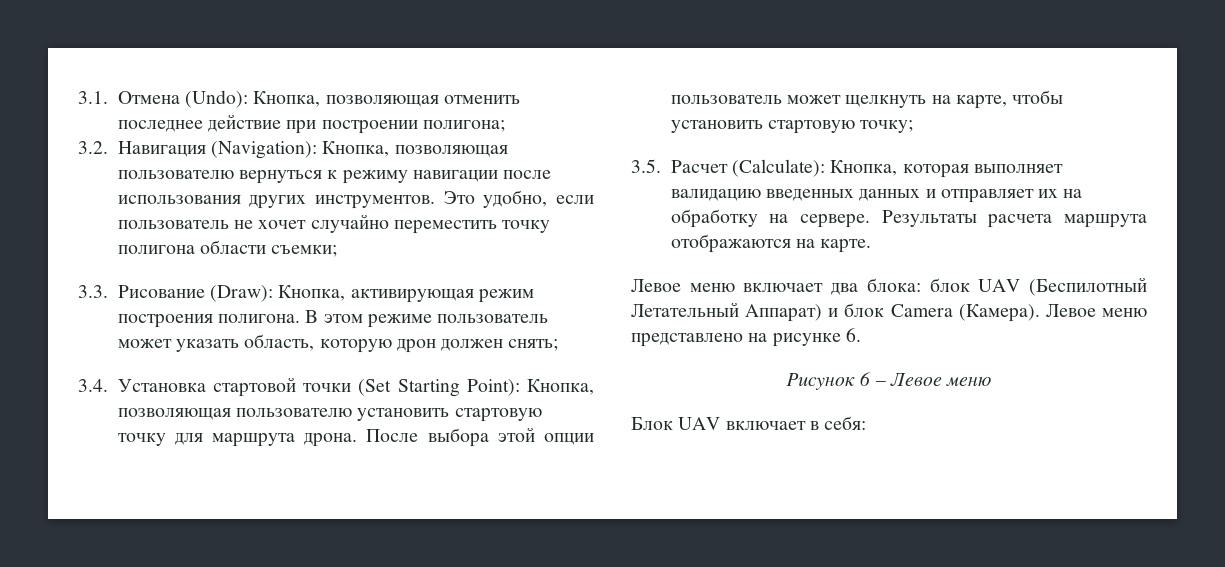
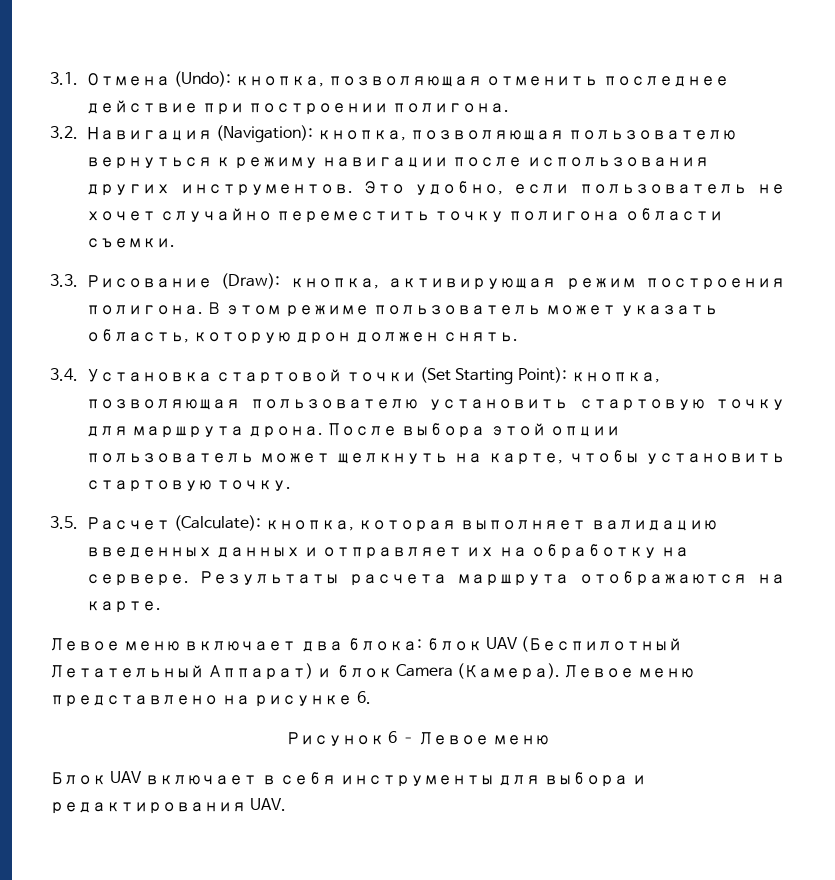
- 3.1. Отмена (Undo): Кнопка, позволяющая отменить последнее действие при построении полигона;
+ 3.1. Отмена (Undo): кнопка, позволяющая отменить последнее действие при построении полигона.
- 3.2. Навигация (Navigation): Кнопка, позволяющая пользователю вернуться к режиму навигации после использования других инструментов.
+ 3.2. Навигация (Navigation): кнопка, позволяющая пользователю вернуться к режиму навигации после использования других инструментов.
- Это удобно, если пользователь не хочет случайно переместить точку полигона области съемки;
+ Это удобно, если пользователь не хочет случайно переместить точку полигона области съемки.
- 3.3. Рисование (Draw): Кнопка, активирующая режим построения полигона.
+ 3.3. Рисование (Draw): кнопка, активирующая режим построения полигона.
- В этом режиме пользователь может указать область, которую дрон должен снять;
+ В этом режиме пользователь может указать область, которую дрон должен снять.
- 3.4. Установка стартовой точки (Set Starting Point): Кнопка, позволяющая пользователю установить стартовую точку для маршрута дрона.
+ 3.4. Установка стартовой точки (Set Starting Point): кнопка, позволяющая пользователю установить стартовую точку для маршрута дрона.
- После выбора этой опции пользователь может щелкнуть на карте, чтобы установить стартовую точку;
+ После выбора этой опции пользователь может щелкнуть на карте, чтобы установить стартовую точку.
- 3.5. Расчет (Calculate): Кнопка, которая выполняет валидацию введенных данных и отправляет их на обработку на сервере.
+ 3.5. Расчет (Calculate): кнопка, которая выполняет валидацию введенных данных и отправляет их на обработку на сервере.
- Блок UAV включает в себя:
+ Блок UAV включает в себя инструменты для выбора и редактирования UAV.

